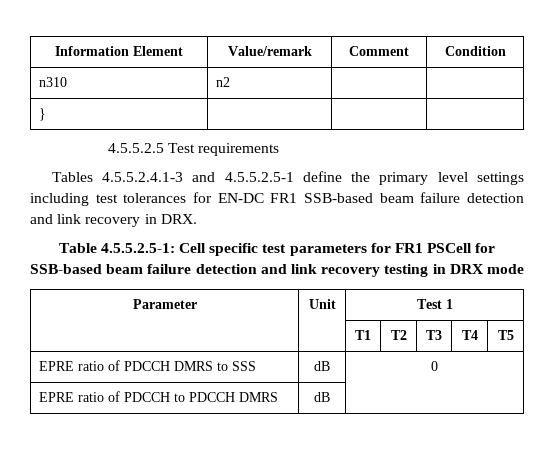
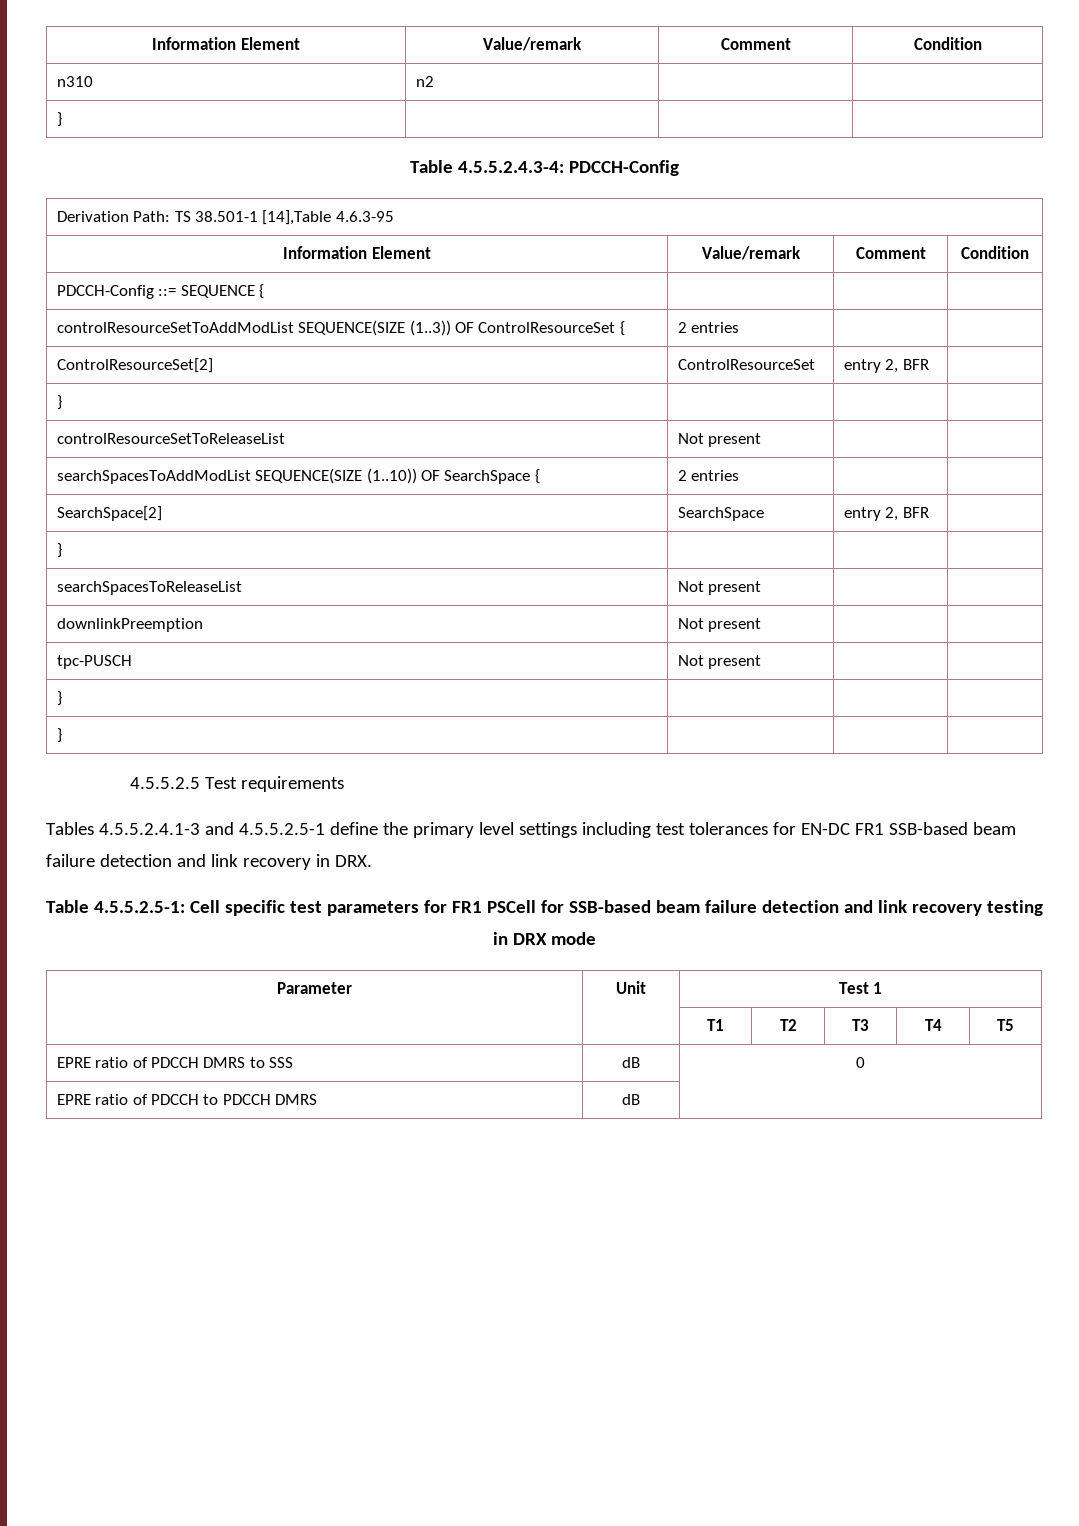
+ Table 4.5.5.2.4.3-4: PDCCH-Config
+ Derivation Path: TS 38.501-1 [14],Table 4.6.3-95
+ Information Element | Value/remark | Comment | Condition
+ PDCCH-Config ::= SEQUENCE { | | |
+ controlResourceSetToAddModList SEQUENCE(SIZE (1..3)) OF ControlResourceSet { | 2 entries | |
+ ControlResourceSet[2] | ControlResourceSet | entry 2, BFR |
+ } | | |
+ controlResourceSetToReleaseList | Not present | |
+ searchSpacesToAddModList SEQUENCE(SIZE (1..10)) OF SearchSpace { | 2 entries | |
+ SearchSpace[2] | SearchSpace | entry 2, BFR |
+ } | | |
+ searchSpacesToReleaseList | Not present | |
+ downlinkPreemption | Not present | |
+ tpc-PUSCH | Not present | |
+ } | | |
+ } | | |

